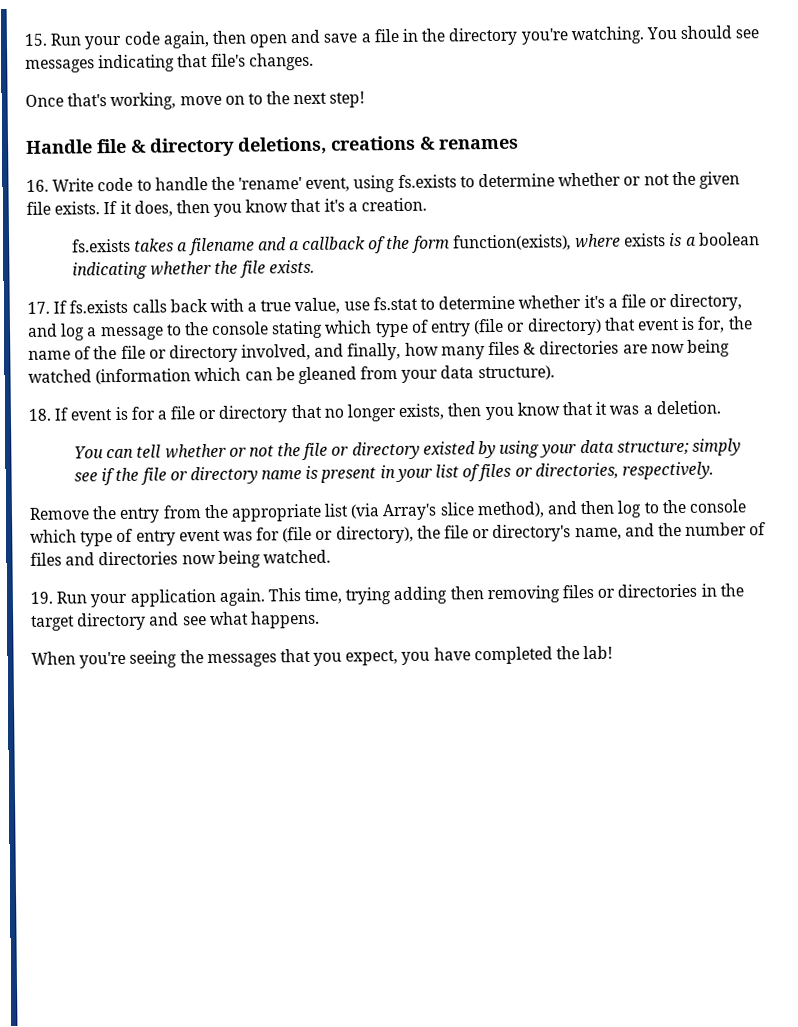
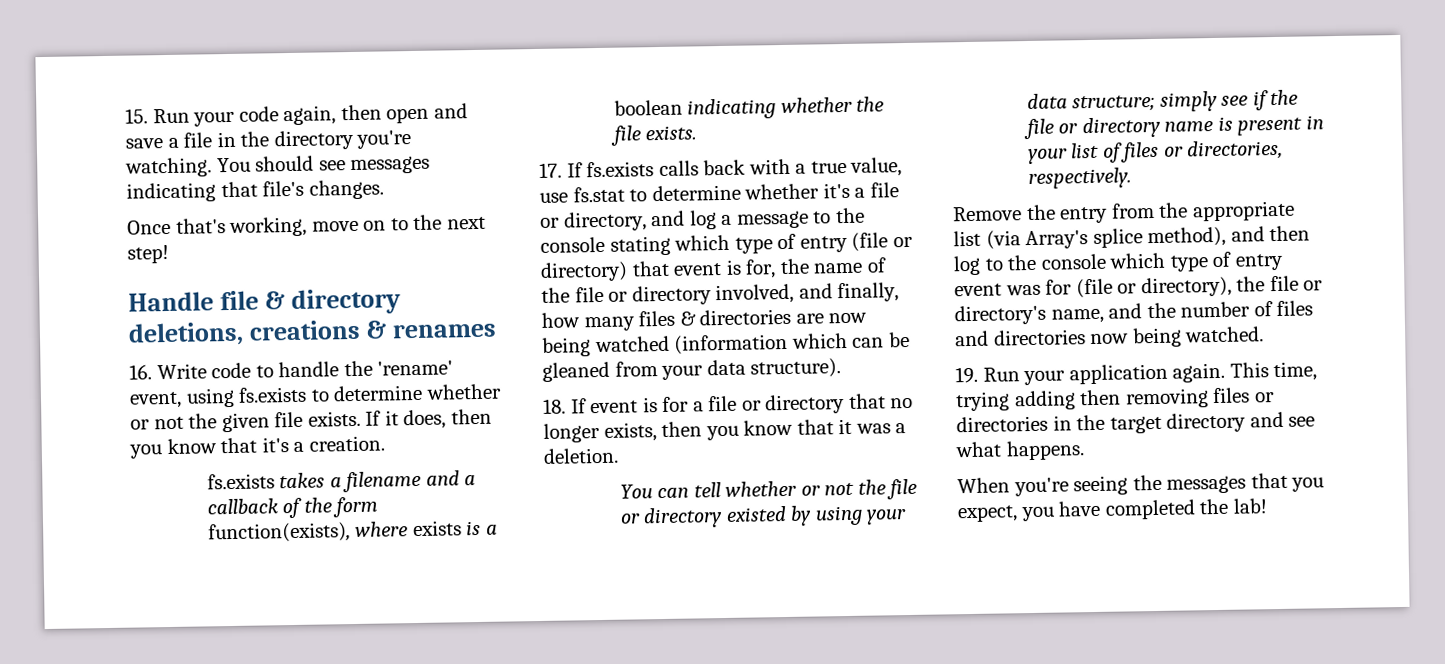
- Remove the entry from the appropriate list (via Array's slice method), and then log to the console which type of entry event was for (file or directory), the file or directory's name, and the number of files and directories now being watched.
+ Remove the entry from the appropriate list (via Array's splice method), and then log to the console which type of entry event was for (file or directory), the file or directory's name, and the number of files and directories now being watched.

